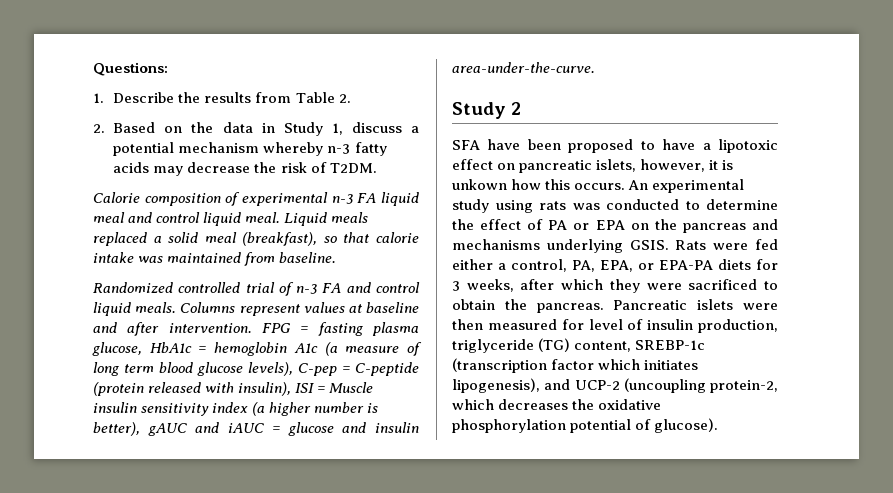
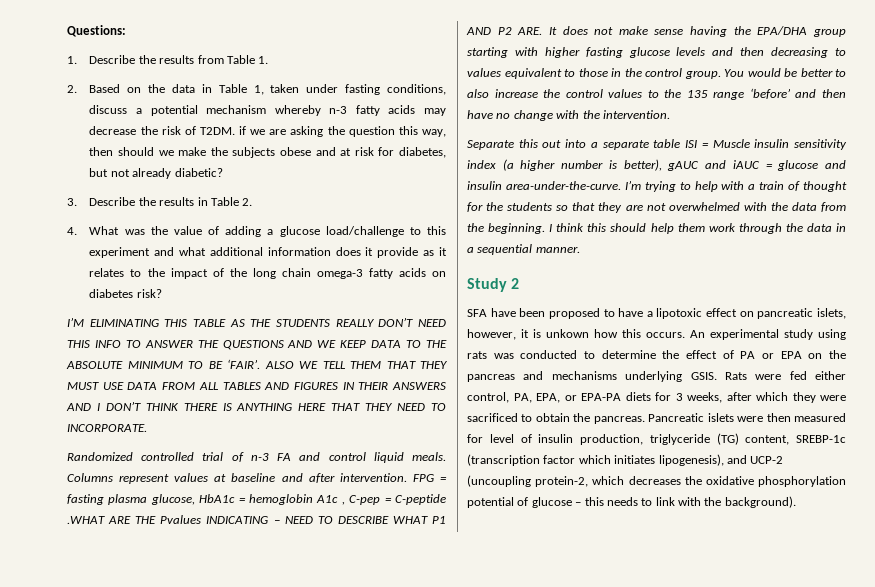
- 1. Describe the results from Table 2.
+ 1. Describe the results from Table 1.
- 2. Based on the data in Study 1, discuss a potential mechanism whereby n-3 fatty acids may decrease the risk of T2DM.
- Calorie composition of experimental n-3 FA liquid meal and control liquid meal. Liquid meals replaced a solid meal (breakfast), so that calorie intake was maintained from baseline.
+ 2. Based on the data in Table 1, taken under fasting conditions, discuss a potential mechanism whereby n-3 fatty acids may decrease the risk of T2DM. if we are asking the question this way, then should we make the subjects obese and at risk for diabetes, but not already diabetic?
+ 3. Describe the results in Table 2.
+ 4. What was the value of adding a glucose load/challenge to this experiment and what additional information does it provide as it relates to the impact of the long chain omega-3 fatty acids on diabetes risk?
+ I’M ELIMINATING THIS TABLE AS THE STUDENTS REALLY DON’T NEED THIS INFO TO ANSWER THE QUESTIONS AND WE KEEP DATA TO THE ABSOLUTE MINIMUM TO BE ‘FAIR’. ALSO WE TELL THEM THAT THEY MUST USE DATA FROM ALL TABLES AND FIGURES IN THEIR ANSWERS AND I DON’T THINK THERE IS ANYTHING HERE THAT THEY NEED TO INCORPORATE.
- FPG = fasting plasma glucose, HbA1c = hemoglobin A1c (a measure of long term blood glucose levels), C-pep = C-peptide (protein released with insulin), ISI = Muscle insulin sensitivity index (a higher number is better), gAUC and iAUC = glucose and insulin area-under-the-curve.
+ FPG = fasting plasma glucose, HbA1c = hemoglobin A1c , C-pep = C-peptide .WHAT ARE THE Pvalues INDICATING – NEED TO DESCRIBE WHAT P1 AND P2 ARE. It does not make sense having the EPA/DHA group starting with higher fasting glucose levels and then decreasing to values equivalent to those in the control group. You would be better to also increase the control values to the 135 range ‘before’ and then have no change with the intervention.
+ Separate this out into a separate table ISI = Muscle insulin sensitivity index (a higher number is better), gAUC and iAUC = glucose and insulin area-under-the-curve. I’m trying to help with a train of thought for the students so that they are not overwhelmed with the data from the beginning. I think this should help them work through the data in a sequential manner.
- Rats were fed either a control, PA, EPA, or EPA-PA diets for 3 weeks, after which they were sacrificed to obtain the pancreas.
+ Rats were fed either control, PA, EPA, or EPA-PA diets for 3 weeks, after which they were sacrificed to obtain the pancreas.
- Pancreatic islets were then measured for level of insulin production, triglyceride (TG) content, SREBP-1c (transcription factor which initiates lipogenesis), and UCP-2 (uncoupling protein-2, which decreases the oxidative phosphorylation potential of glucose).
+ Pancreatic islets were then measured for level of insulin production, triglyceride (TG) content, SREBP-1c (transcription factor which initiates lipogenesis), and UCP-2 (uncoupling protein-2, which decreases the oxidative phosphorylation potential of glucose – this needs to link with the background).

